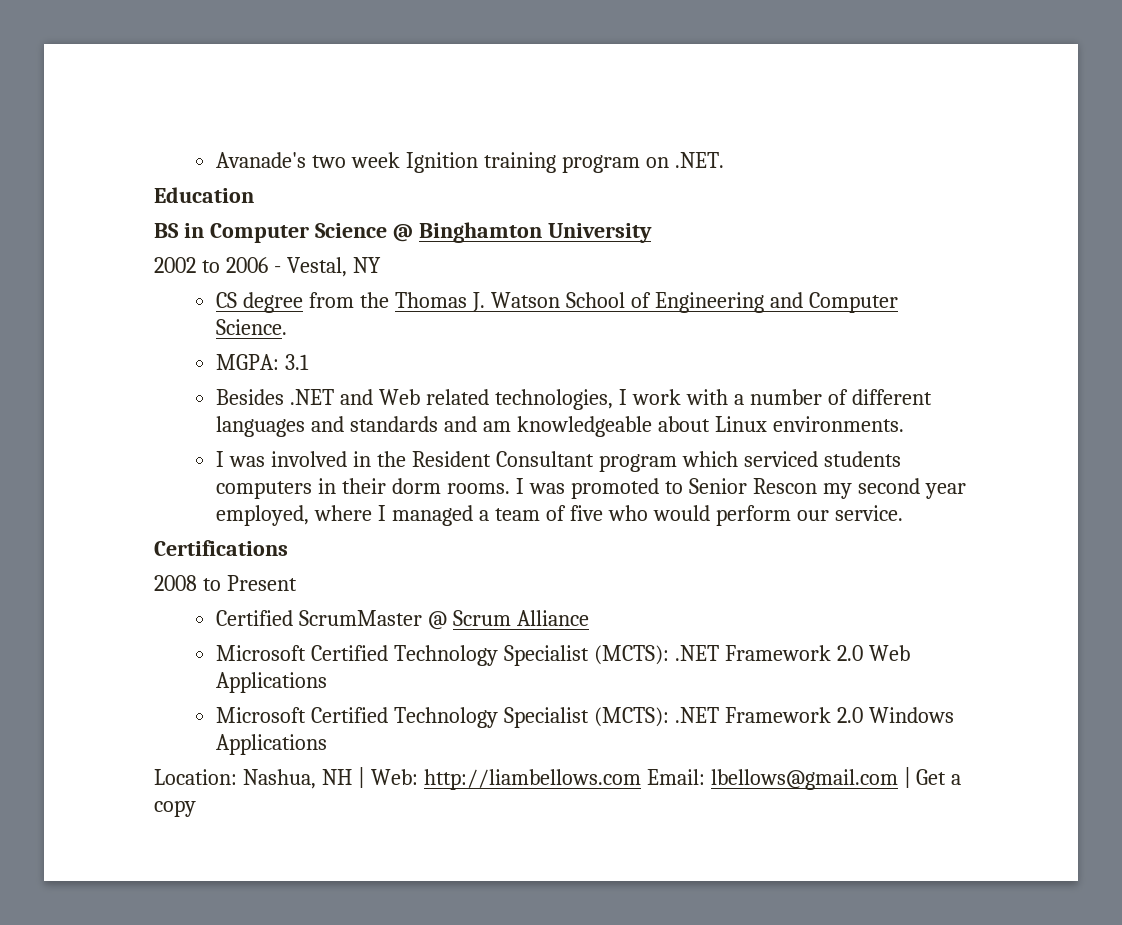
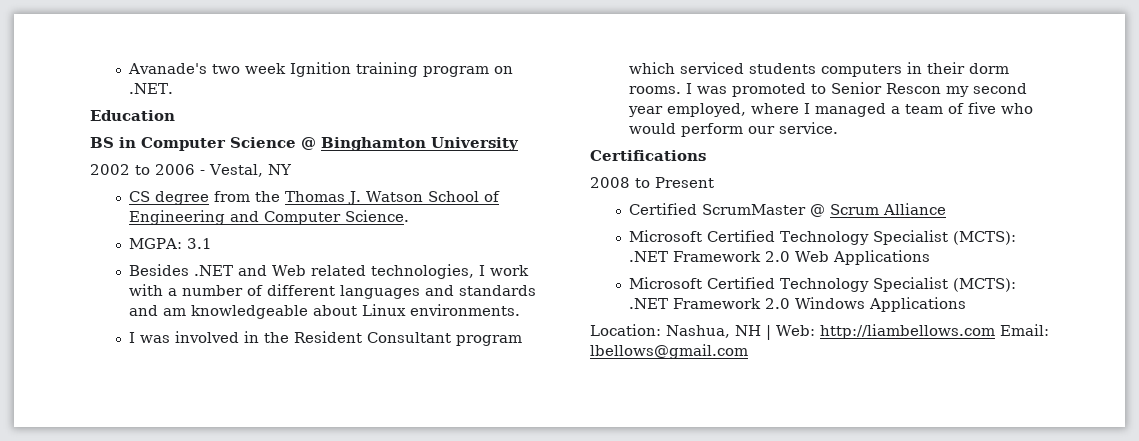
- Location: Nashua, NH | Web: http://liambellows.com Email: lbellows@gmail.com | Get a copy
+ Location: Nashua, NH | Web: http://liambellows.com Email: lbellows@gmail.com

